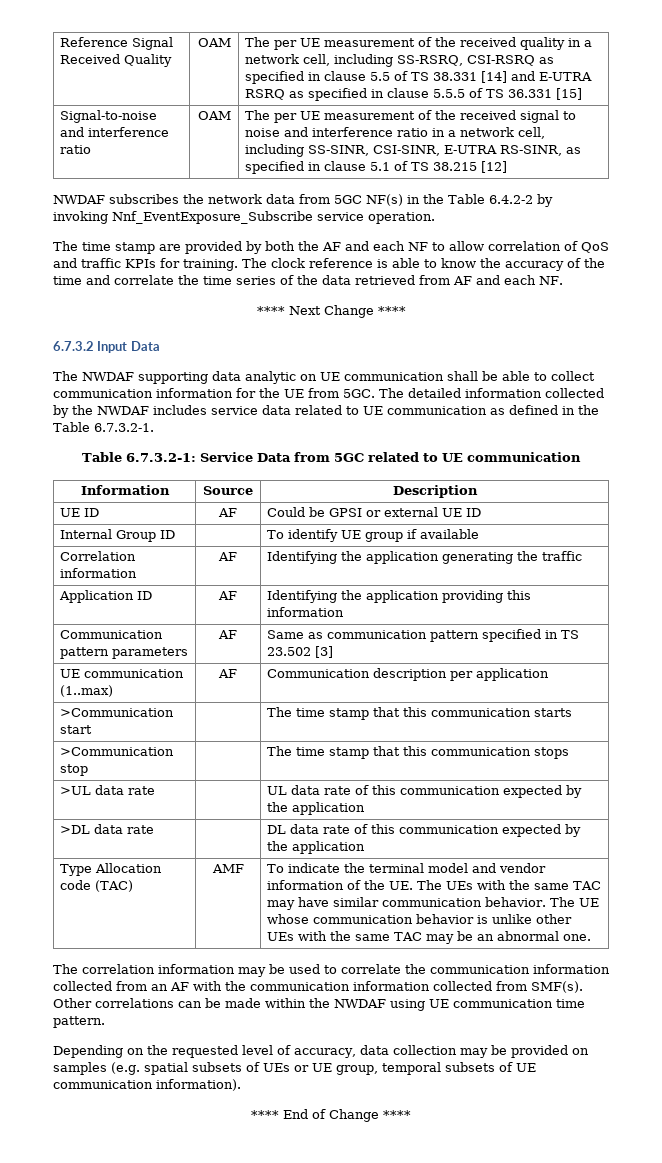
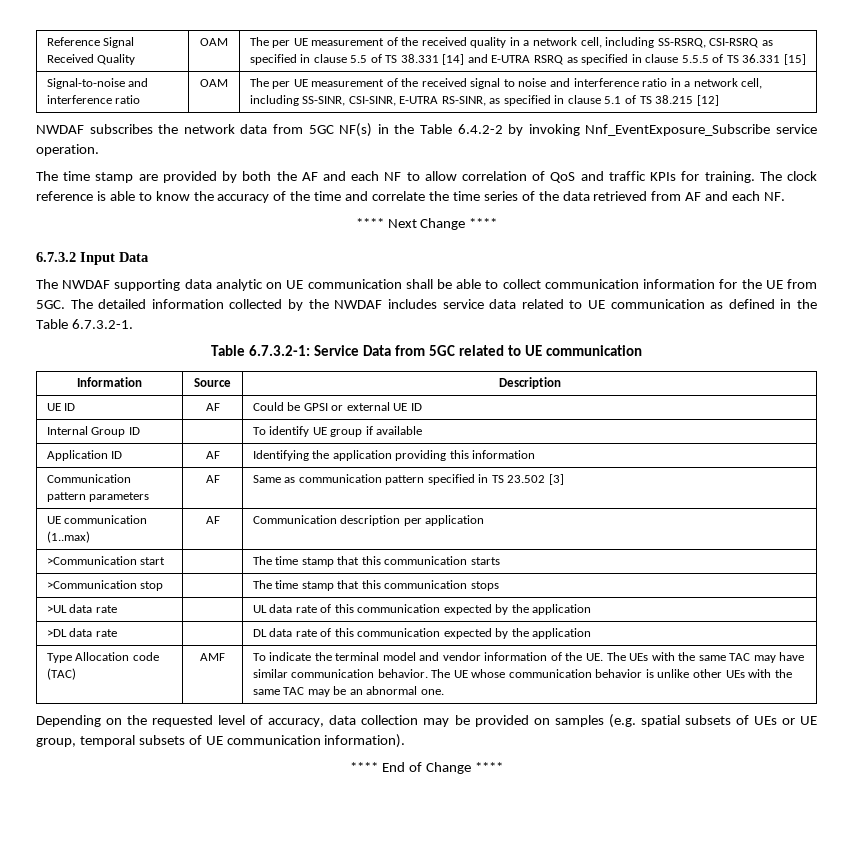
- Correlation information | AF | Identifying the application generating the traffic
- The correlation information may be used to correlate the communication information collected from an AF with the communication information collected from SMF(s). Other correlations can be made within the NWDAF using UE communication time pattern.

